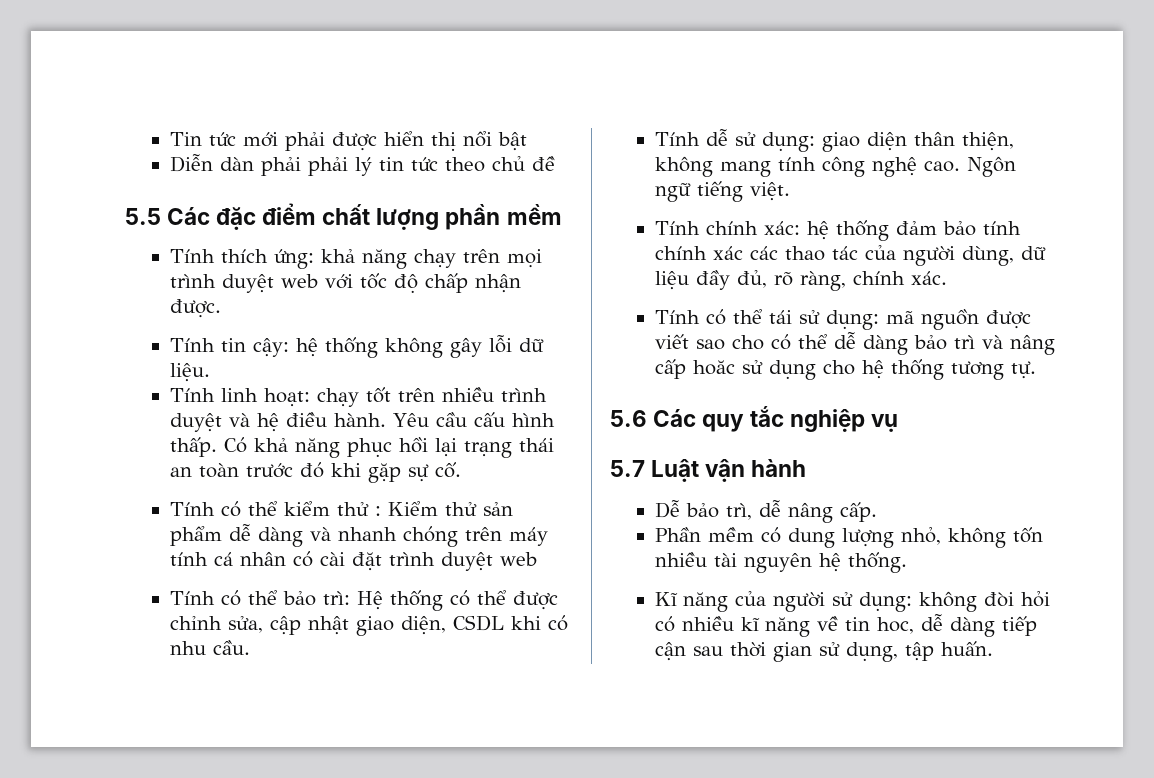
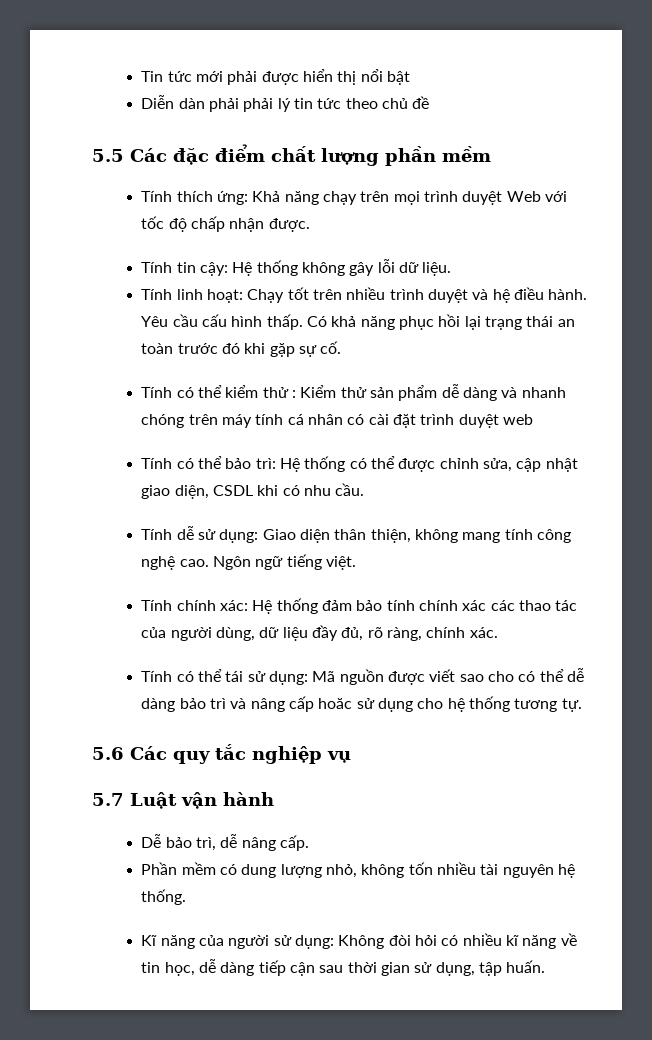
- Tính thích ứng: khả năng chạy trên mọi trình duyệt web với tốc độ chấp nhận được.
+ Tính thích ứng: Khả năng chạy trên mọi trình duyệt Web với tốc độ chấp nhận được.
- Tính tin cậy: hệ thống không gây lỗi dữ liệu.
+ Tính tin cậy: Hệ thống không gây lỗi dữ liệu.
- Tính linh hoạt: chạy tốt trên nhiều trình duyệt và hệ điều hành.
+ Tính linh hoạt: Chạy tốt trên nhiều trình duyệt và hệ điều hành.
- Tính dễ sử dụng: giao diện thân thiện, không mang tính công nghệ cao.
+ Tính dễ sử dụng: Giao diện thân thiện, không mang tính công nghệ cao.
- Tính chính xác: hệ thống đảm bảo tính chính xác các thao tác của người dùng, dữ liệu đầy đủ, rõ ràng, chính xác.
+ Tính chính xác: Hệ thống đảm bảo tính chính xác các thao tác của người dùng, dữ liệu đầy đủ, rõ ràng, chính xác.
- Tính có thể tái sử dụng: mã nguồn được viết sao cho có thể dễ dàng bảo trì và nâng cấp hoăc sử dụng cho hệ thống tương tự.
+ Tính có thể tái sử dụng: Mã nguồn được viết sao cho có thể dễ dàng bảo trì và nâng cấp hoăc sử dụng cho hệ thống tương tự.
- Kĩ năng của người sử dụng: không đòi hỏi có nhiều kĩ năng về tin hoc, dễ dàng tiếp cận sau thời gian sử dụng, tập huấn.
+ Kĩ năng của người sử dụng: Không đòi hỏi có nhiều kĩ năng về tin học, dễ dàng tiếp cận sau thời gian sử dụng, tập huấn.

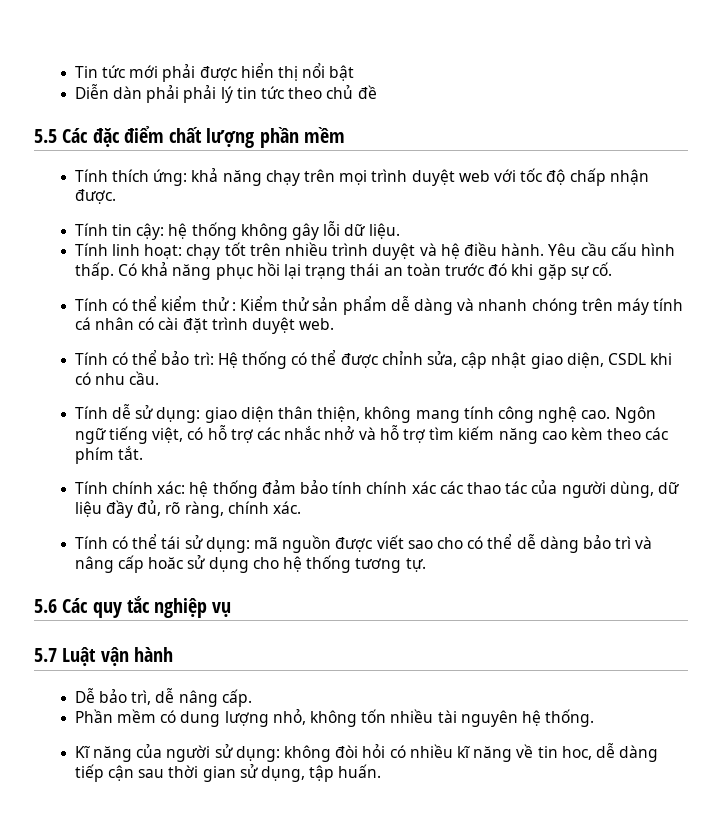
- Tính thích ứng: Khả năng chạy trên mọi trình duyệt Web với tốc độ chấp nhận được.
+ Tính thích ứng: khả năng chạy trên mọi trình duyệt web với tốc độ chấp nhận được.
- Tính tin cậy: Hệ thống không gây lỗi dữ liệu.
+ Tính tin cậy: hệ thống không gây lỗi dữ liệu.
- Tính linh hoạt: Chạy tốt trên nhiều trình duyệt và hệ điều hành.
+ Tính linh hoạt: chạy tốt trên nhiều trình duyệt và hệ điều hành.
- Tính có thể kiểm thử : Kiểm thử sản phẩm dễ dàng và nhanh chóng trên máy tính cá nhân có cài đặt trình duyệt web
+ Tính có thể kiểm thử : Kiểm thử sản phẩm dễ dàng và nhanh chóng trên máy tính cá nhân có cài đặt trình duyệt web.
- Tính dễ sử dụng: Giao diện thân thiện, không mang tính công nghệ cao.
+ Tính dễ sử dụng: giao diện thân thiện, không mang tính công nghệ cao.
- Ngôn ngữ tiếng việt.
+ Ngôn ngữ tiếng việt, có hỗ trợ các nhắc nhở và hỗ trợ tìm kiếm năng cao kèm theo các phím tắt.
- Tính chính xác: Hệ thống đảm bảo tính chính xác các thao tác của người dùng, dữ liệu đầy đủ, rõ ràng, chính xác.
+ Tính chính xác: hệ thống đảm bảo tính chính xác các thao tác của người dùng, dữ liệu đầy đủ, rõ ràng, chính xác.
- Tính có thể tái sử dụng: Mã nguồn được viết sao cho có thể dễ dàng bảo trì và nâng cấp hoăc sử dụng cho hệ thống tương tự.
+ Tính có thể tái sử dụng: mã nguồn được viết sao cho có thể dễ dàng bảo trì và nâng cấp hoăc sử dụng cho hệ thống tương tự.
- Kĩ năng của người sử dụng: Không đòi hỏi có nhiều kĩ năng về tin học, dễ dàng tiếp cận sau thời gian sử dụng, tập huấn.
+ Kĩ năng của người sử dụng: không đòi hỏi có nhiều kĩ năng về tin hoc, dễ dàng tiếp cận sau thời gian sử dụng, tập huấn.

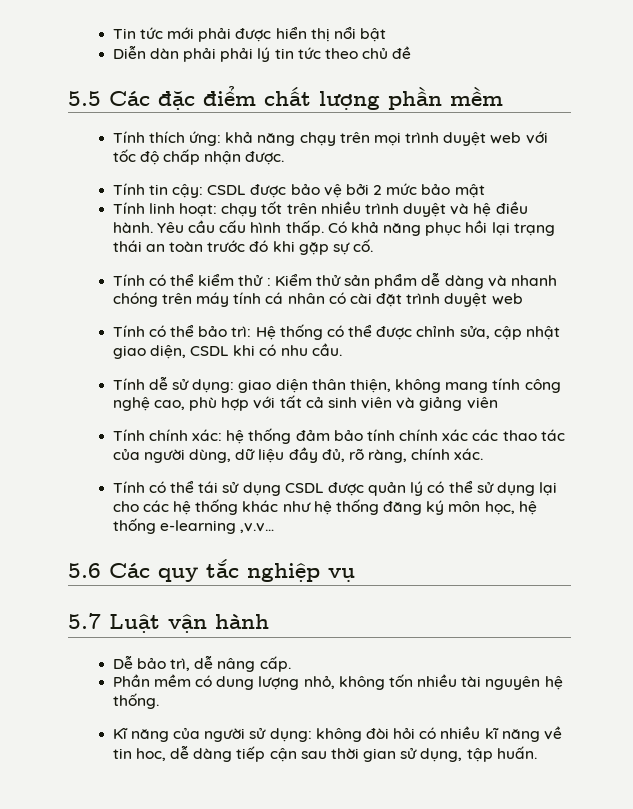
- Tính tin cậy: hệ thống không gây lỗi dữ liệu.
+ Tính tin cậy: CSDL được bảo vệ bởi 2 mức bảo mật
- Tính có thể kiểm thử : Kiểm thử sản phẩm dễ dàng và nhanh chóng trên máy tính cá nhân có cài đặt trình duyệt web.
+ Tính có thể kiểm thử : Kiểm thử sản phẩm dễ dàng và nhanh chóng trên máy tính cá nhân có cài đặt trình duyệt web
- Tính dễ sử dụng: giao diện thân thiện, không mang tính công nghệ cao. Ngôn ngữ tiếng việt, có hỗ trợ các nhắc nhở và hỗ trợ tìm kiếm năng cao kèm theo các phím tắt.
+ Tính dễ sử dụng: giao diện thân thiện, không mang tính công nghệ cao, phù hợp với tất cả sinh viên và giảng viên
- Tính có thể tái sử dụng: mã nguồn được viết sao cho có thể dễ dàng bảo trì và nâng cấp hoăc sử dụng cho hệ thống tương tự.
+ Tính có thể tái sử dụng CSDL được quản lý có thể sử dụng lại cho các hệ thống khác như hệ thống đăng ký môn học, hệ thống e-learning ,v.v…

